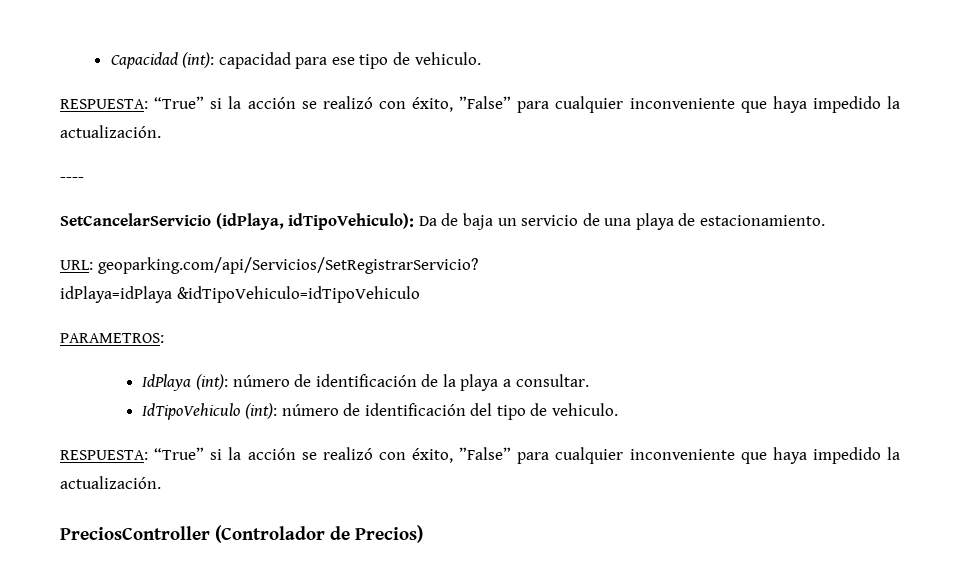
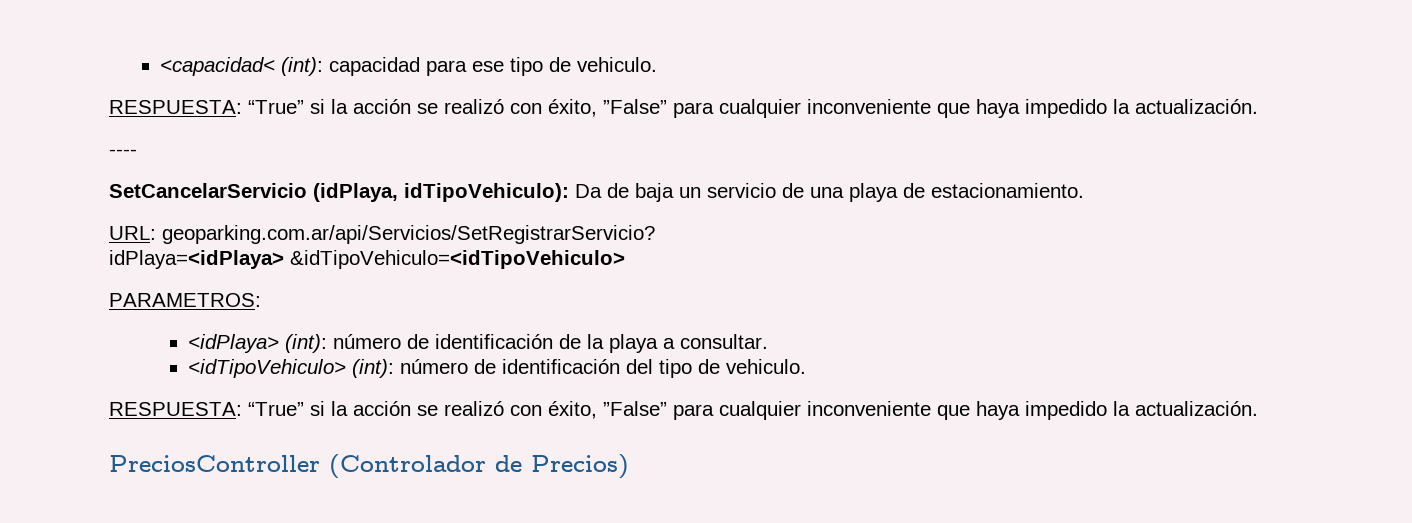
- Capacidad (int): capacidad para ese tipo de vehiculo.
+ <capacidad< (int): capacidad para ese tipo de vehiculo.
- URL: geoparking.com/api/Servicios/SetRegistrarServicio?
- idPlaya=idPlaya &idTipoVehiculo=idTipoVehiculo
+ URL: geoparking.com.ar/api/Servicios/SetRegistrarServicio?
+ idPlaya=<idPlaya> &idTipoVehiculo=<idTipoVehiculo>
- IdPlaya (int): número de identificación de la playa a consultar.
+ <idPlaya> (int): número de identificación de la playa a consultar.
- IdTipoVehiculo (int): número de identificación del tipo de vehiculo.
+ <idTipoVehiculo> (int): número de identificación del tipo de vehiculo.

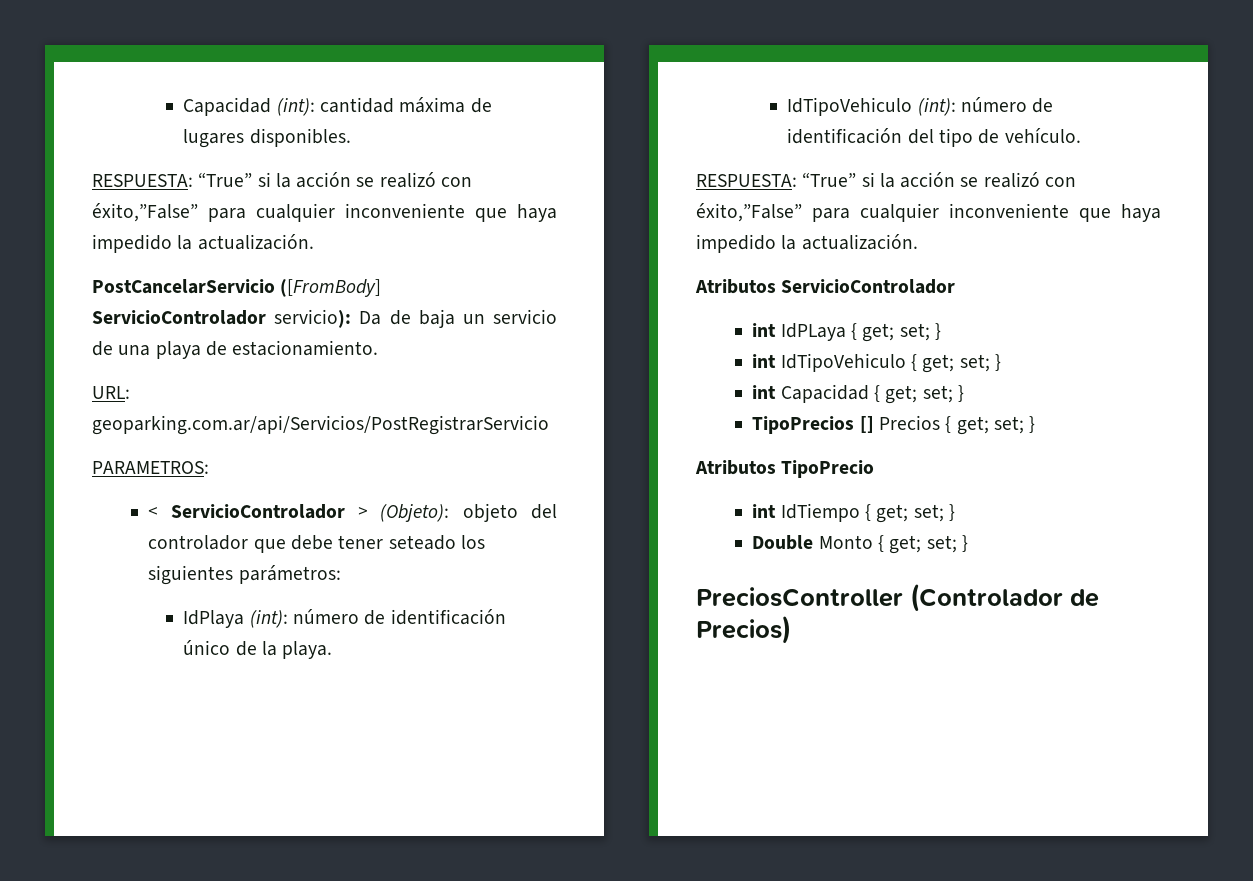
- <capacidad< (int): capacidad para ese tipo de vehiculo.
- RESPUESTA: “True” si la acción se realizó con éxito, ”False” para cualquier inconveniente que haya impedido la actualización.
- ----
- SetCancelarServicio (idPlaya, idTipoVehiculo): Da de baja un servicio de una playa de estacionamiento.
+ Capacidad (int): cantidad máxima de lugares disponibles.
+ RESPUESTA: “True” si la acción se realizó con éxito,”False” para cualquier inconveniente que haya impedido la actualización.
+ PostCancelarServicio ([FromBody] ServicioControlador servicio): Da de baja un servicio de una playa de estacionamiento.
- URL: geoparking.com.ar/api/Servicios/SetRegistrarServicio?
- idPlaya=<idPlaya> &idTipoVehiculo=<idTipoVehiculo>
+ URL: geoparking.com.ar/api/Servicios/PostRegistrarServicio
  PARAMETROS:
- <idPlaya> (int): número de identificación de la playa a consultar.
- <idTipoVehiculo> (int): número de identificación del tipo de vehiculo.
- RESPUESTA: “True” si la acción se realizó con éxito, ”False” para cualquier inconveniente que haya impedido la actualización.
+ < ServicioControlador > (Objeto): objeto del controlador que debe tener seteado los siguientes parámetros:
+ IdPlaya (int): número de identificación único de la playa.
+ IdTipoVehiculo (int): número de identificación del tipo de vehículo.
+ RESPUESTA: “True” si la acción se realizó con éxito,”False” para cualquier inconveniente que haya impedido la actualización.
+ Atributos ServicioControlador
+ int IdPLaya { get; set; }
+ int IdTipoVehiculo { get; set; }
+ int Capacidad { get; set; }
+ TipoPrecios [] Precios { get; set; }
+ Atributos TipoPrecio
+ int IdTiempo { get; set; }
+ Double Monto { get; set; }

